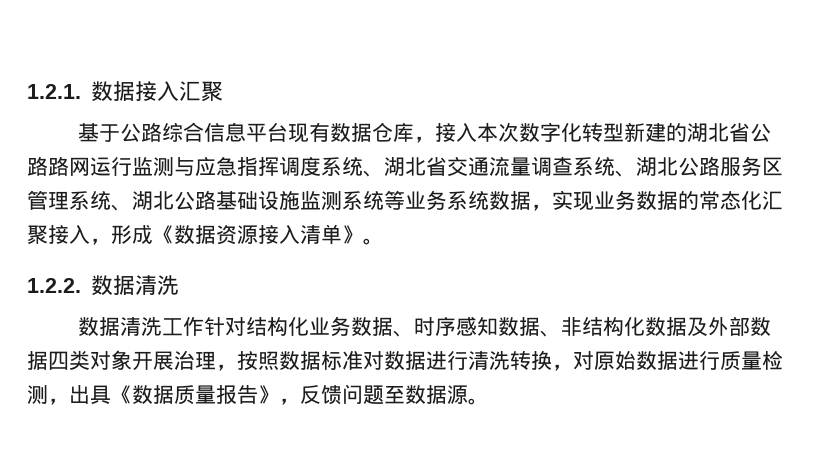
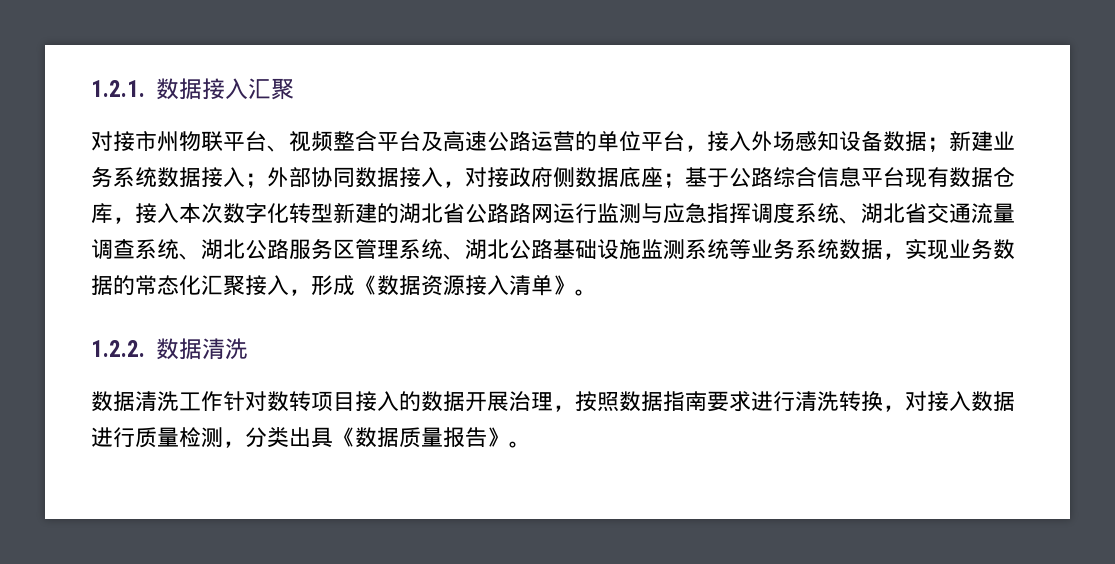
+ 对接市州物联平台、视频整合平台及高速公路运营的单位平台，接入外场感知设备数据；新建业务系统数据接入；外部协同数据接入，对接政府侧数据底座；
- 数据清洗工作针对结构化业务数据、时序感知数据、非结构化数据及外部数据四类对象开展治理，按照数据标准对数据进行清洗转换，对原始数据进行质量检测，出具《数据质量报告》，反馈问题至数据源。
+ 数据清洗工作针对数转项目接入的数据开展治理，按照数据指南要求进行清洗转换，对接入数据进行质量检测，分类出具《数据质量报告》。

